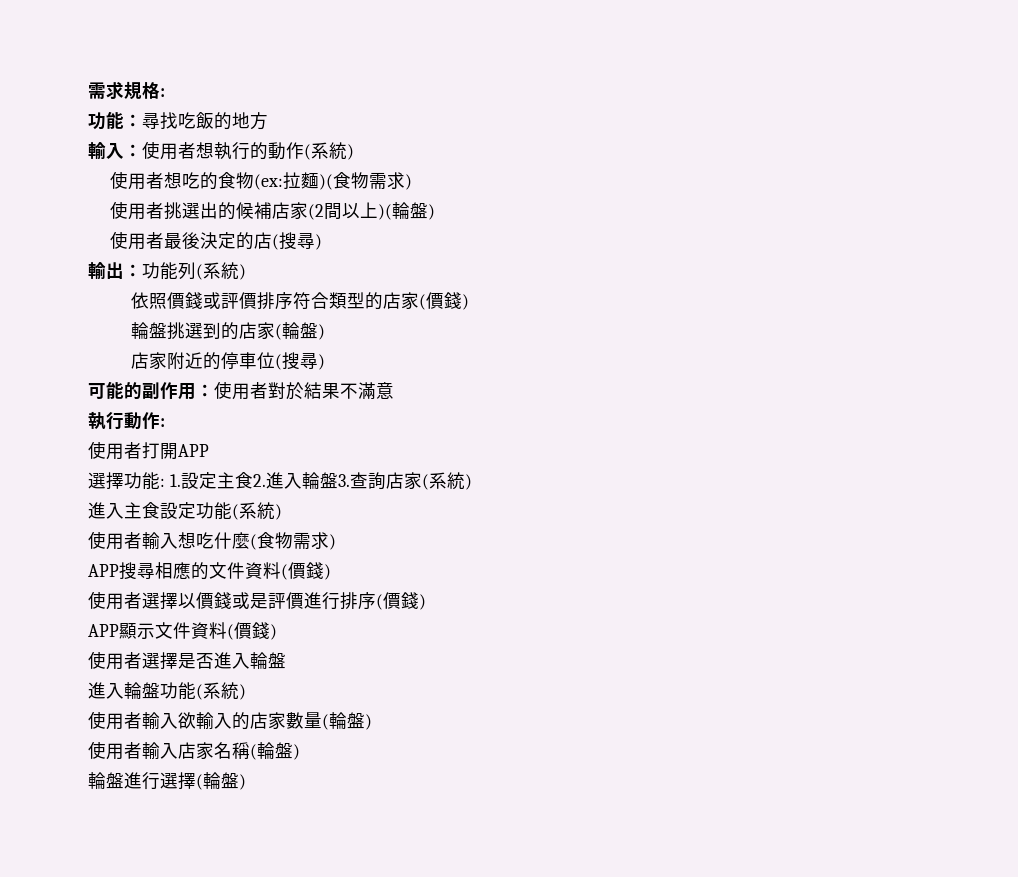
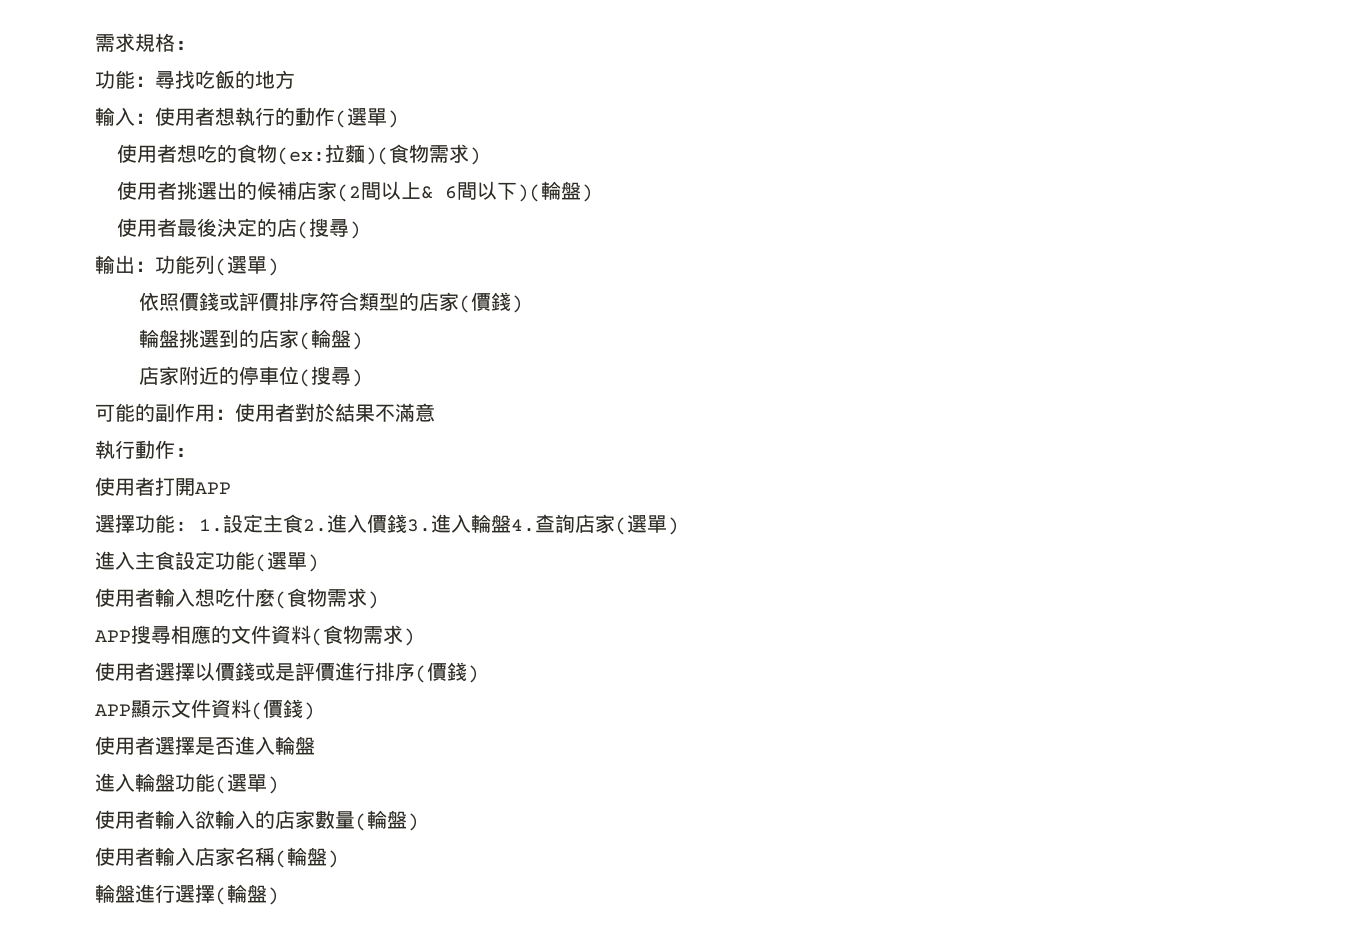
- 輸入：使用者想執行的動作(系統)
+ 輸入：使用者想執行的動作(選單)
- 使用者挑選出的候補店家(2間以上)(輪盤)
+ 使用者挑選出的候補店家(2間以上& 6間以下)(輪盤)
- 輸出：功能列(系統)
+ 輸出：功能列(選單)
- 選擇功能: 1.設定主食2.進入輪盤3.查詢店家(系統)
+ 選擇功能: 1.設定主食2.進入價錢3.進入輪盤4.查詢店家(選單)
- 進入主食設定功能(系統)
+ 進入主食設定功能(選單)
- APP搜尋相應的文件資料(價錢)
+ APP搜尋相應的文件資料(食物需求)
- 進入輪盤功能(系統)
+ 進入輪盤功能(選單)

